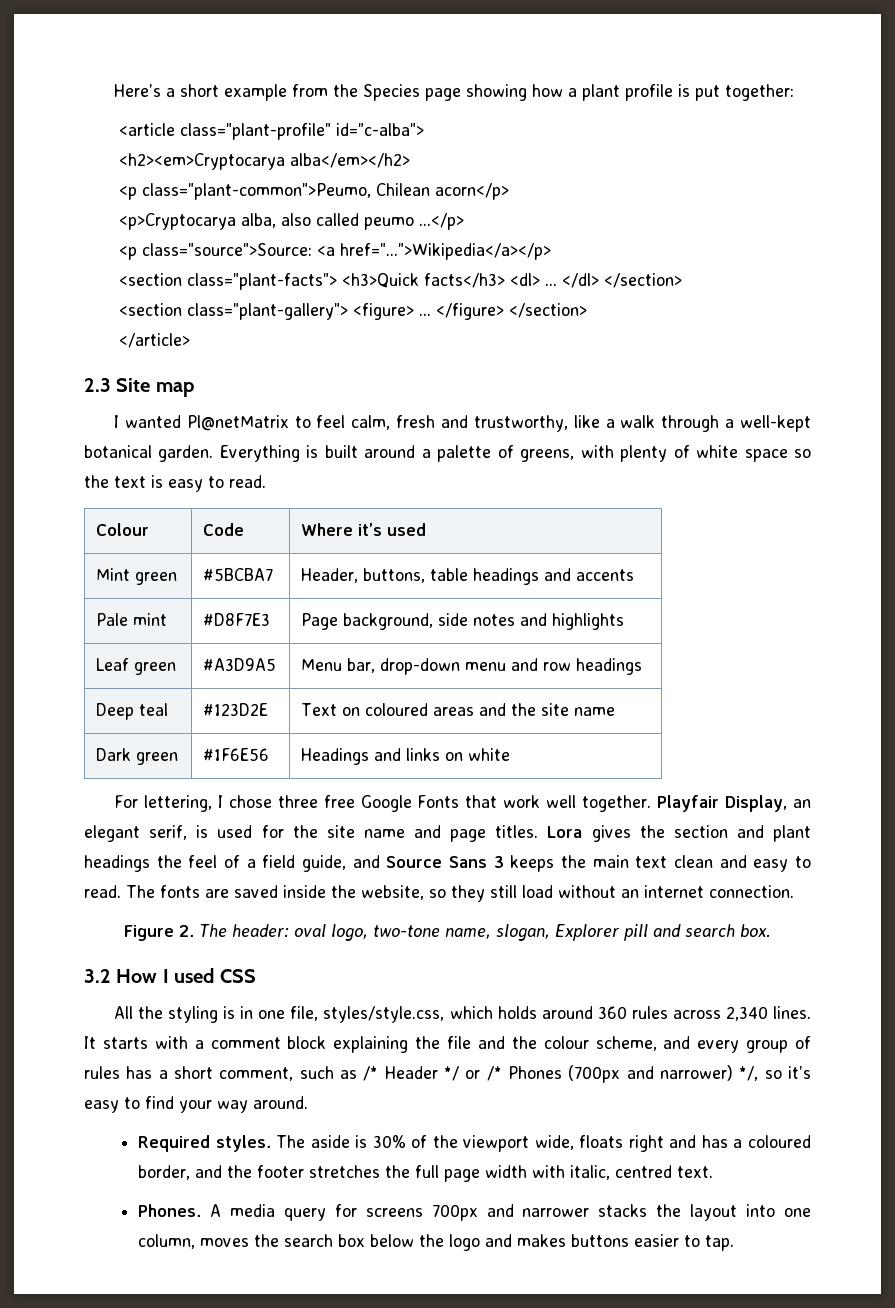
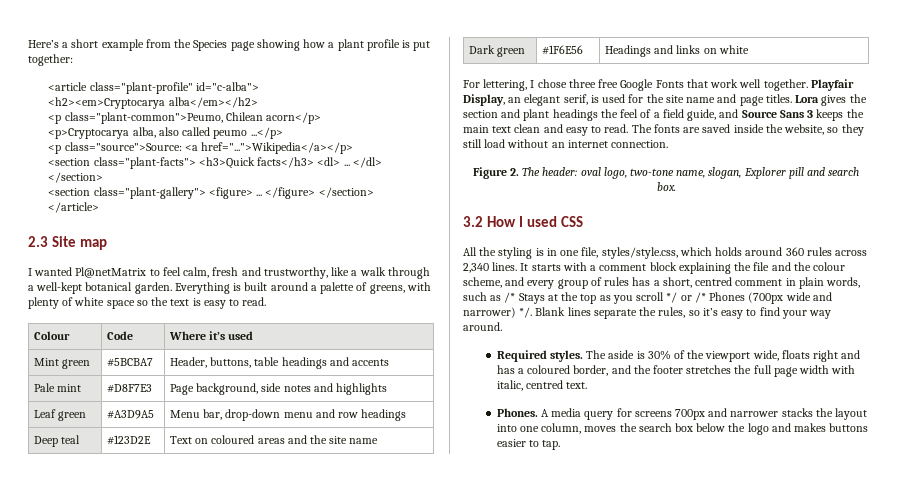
- It starts with a comment block explaining the file and the colour scheme, and every group of rules has a short comment, such as /* Header */ or /* Phones (700px and narrower) */, so it’s easy to find your way around.
+ It starts with a comment block explaining the file and the colour scheme, and every group of rules has a short, centred comment in plain words, such as /* Stays at the top as you scroll */ or /* Phones (700px wide and narrower) */. Blank lines separate the rules, so it’s easy to find your way around.

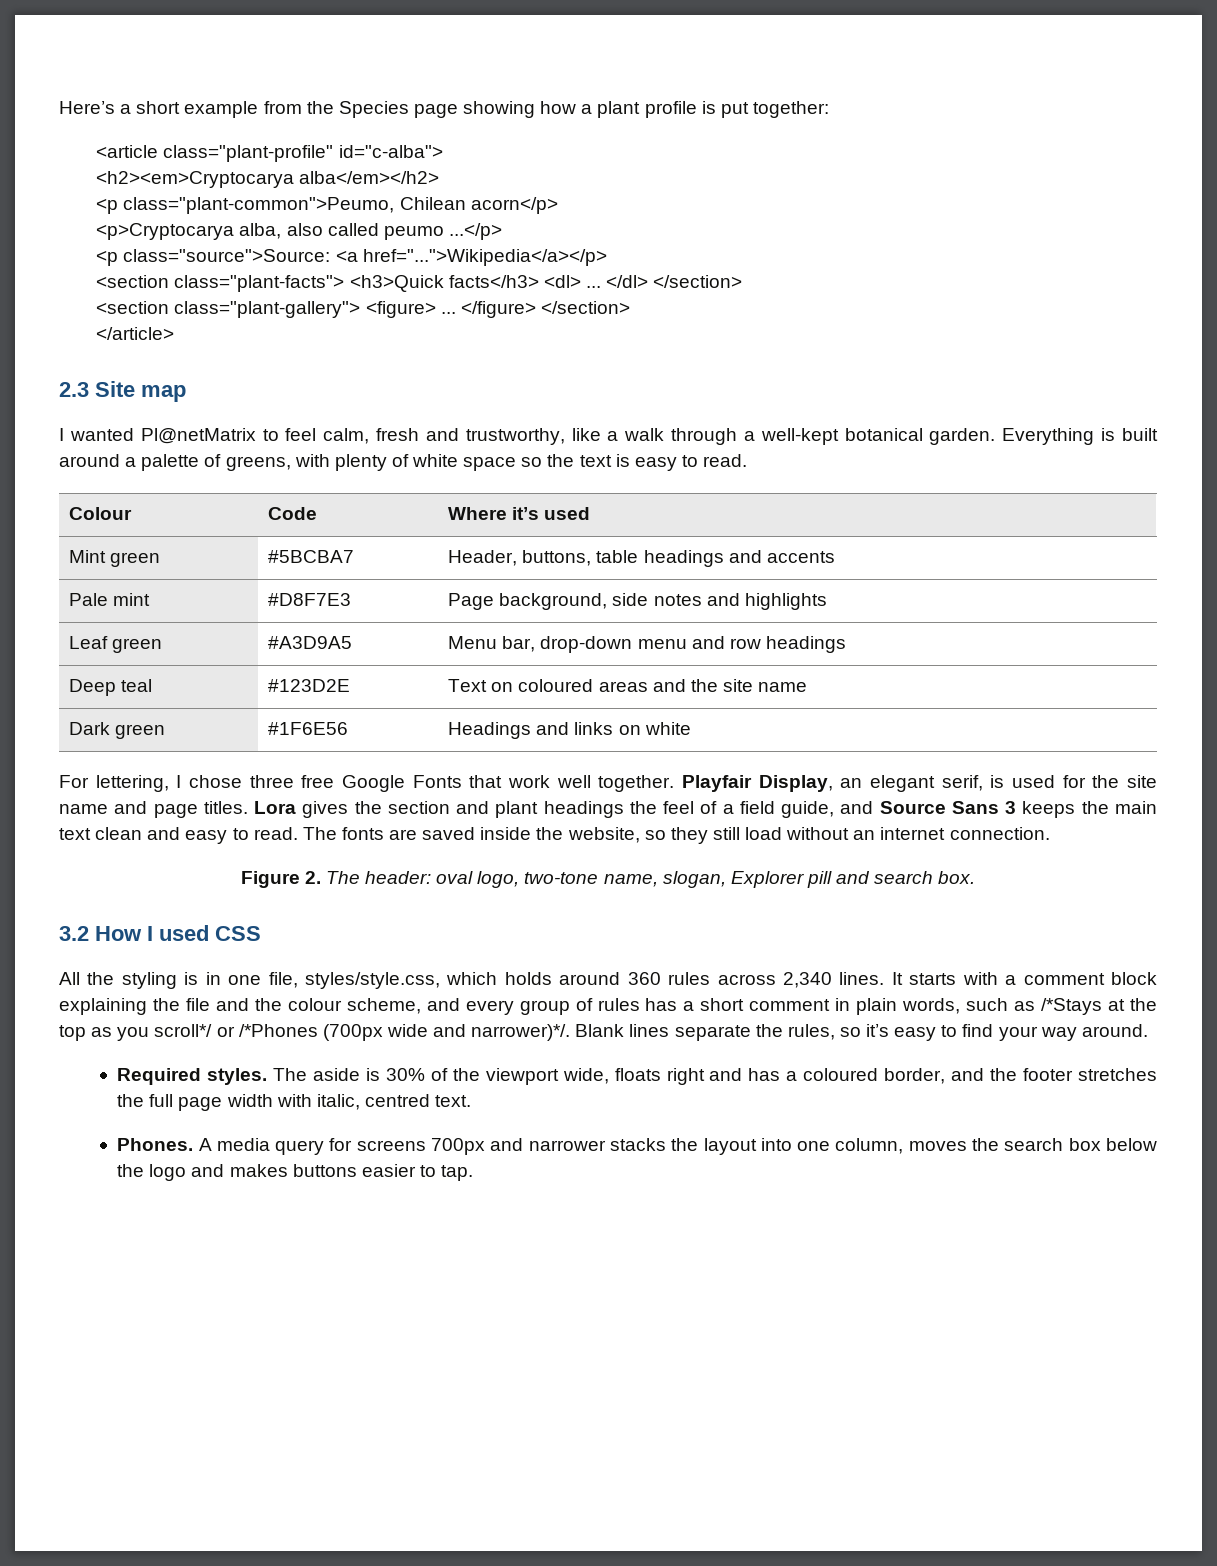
- It starts with a comment block explaining the file and the colour scheme, and every group of rules has a short, centred comment in plain words, such as /* Stays at the top as you scroll */ or /* Phones (700px wide and narrower) */.
+ It starts with a comment block explaining the file and the colour scheme, and every group of rules has a short comment in plain words, such as /*Stays at the top as you scroll*/ or /*Phones (700px wide and narrower)*/.

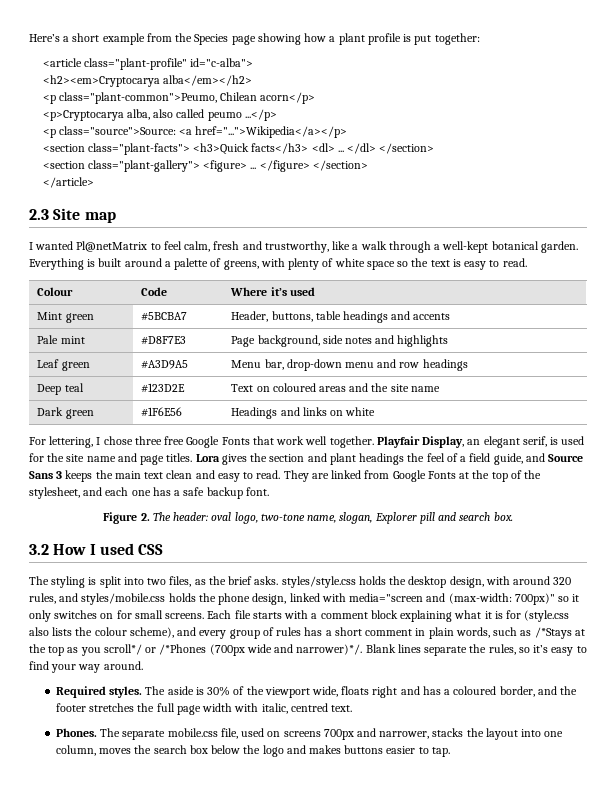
- The fonts are saved inside the website, so they still load without an internet connection.
+ They are linked from Google Fonts at the top of the stylesheet, and each one has a safe backup font.
- All the styling is in one file, styles/style.css, which holds around 360 rules across 2,340 lines. It starts with a comment block explaining the file and the colour scheme, and every group of rules has a short comment in plain words, such as /*Stays at the top as you scroll*/ or /*Phones (700px wide and narrower)*/.
+ The styling is split into two files, as the brief asks. styles/style.css holds the desktop design, with around 320 rules, and styles/mobile.css holds the phone design, linked with media="screen and (max-width: 700px)" so it only switches on for small screens. Each file starts with a comment block explaining what it is for (style.css also lists the colour scheme), and every group of rules has a short comment in plain words, such as /*Stays at the top as you scroll*/ or /*Phones (700px wide and narrower)*/.
- A media query for screens 700px and narrower stacks the layout into one column, moves the search box below the logo and makes buttons easier to tap.
+ The separate mobile.css file, used on screens 700px and narrower, stacks the layout into one column, moves the search box below the logo and makes buttons easier to tap.

